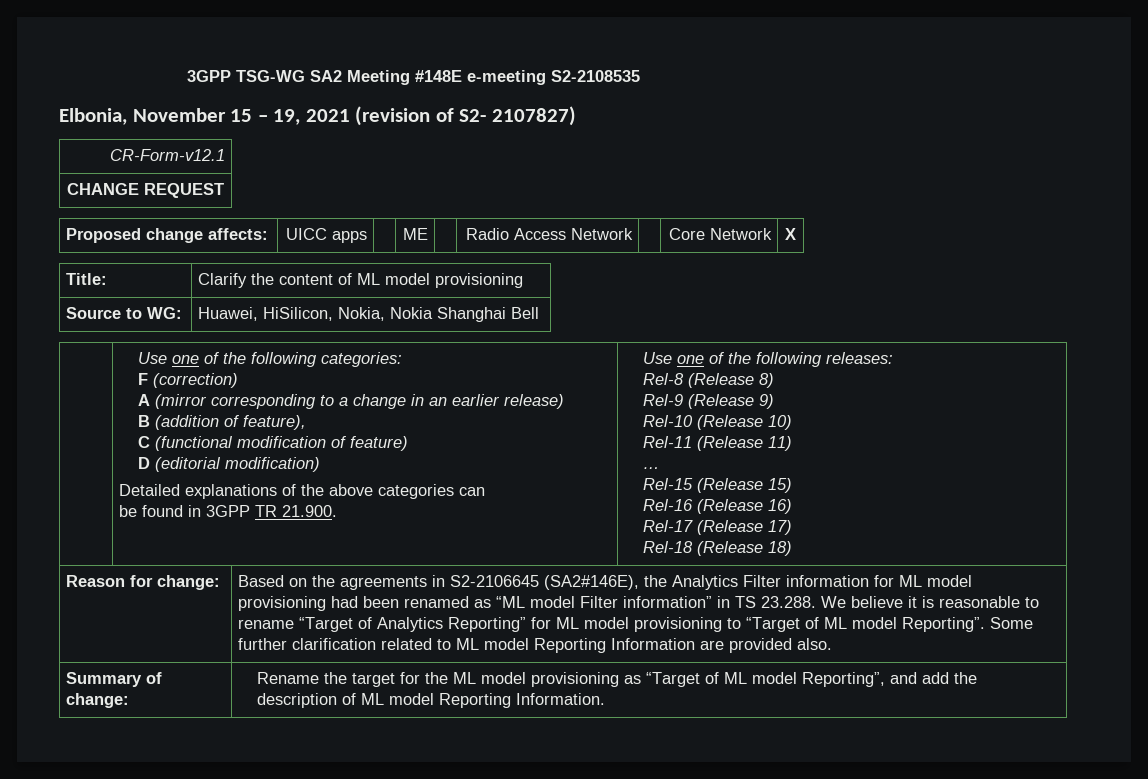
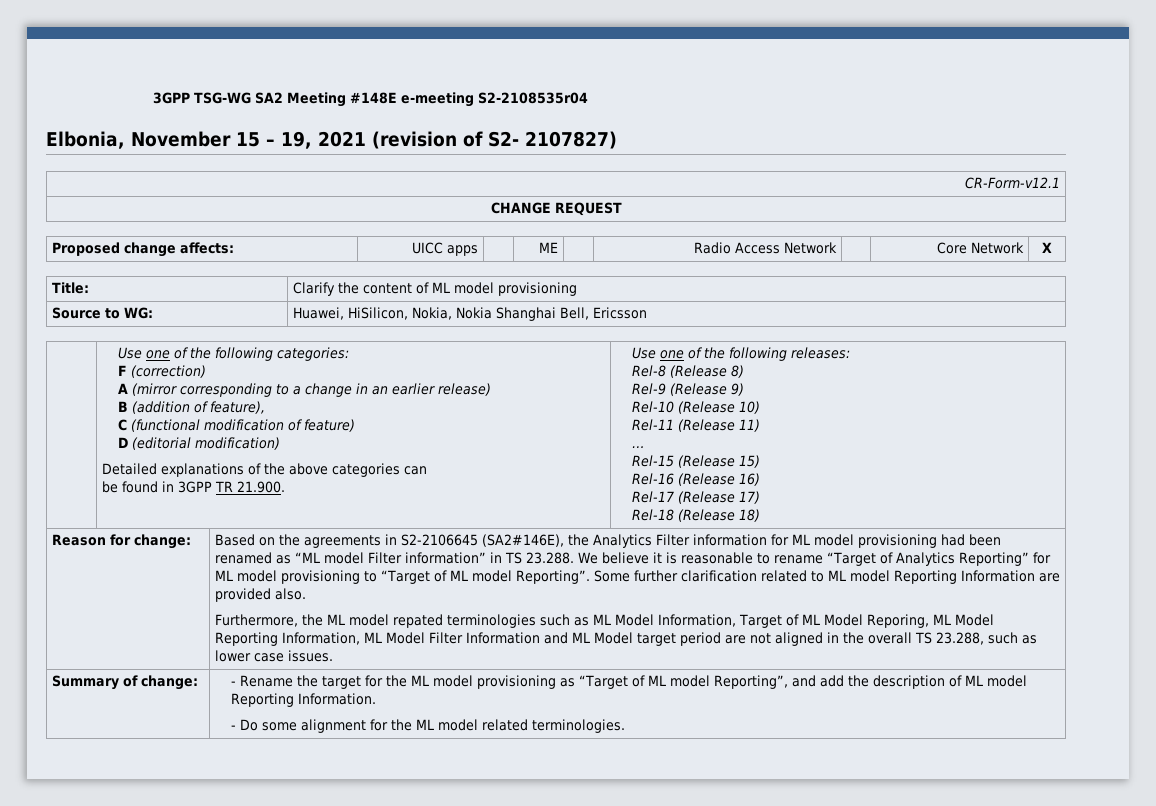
- 3GPP TSG-WG SA2 Meeting #148E e-meeting S2-2108535
+ 3GPP TSG-WG SA2 Meeting #148E e-meeting S2-2108535r04
- Source to WG: | Huawei, HiSilicon, Nokia, Nokia Shanghai Bell
+ Source to WG: | Huawei, HiSilicon, Nokia, Nokia Shanghai Bell, Ericsson
+ Furthermore, the ML model repated terminologies such as ML Model Information, Target of ML Model Reporing, ML Model Reporting Information, ML Model Filter Information and ML Model target period are not aligned in the overall TS 23.288, such as lower case issues.
- Summary of change: | Rename the target for the ML model provisioning as “Target of ML model Reporting”, and add the description of ML model Reporting Information.
+ Summary of change: | - Rename the target for the ML model provisioning as “Target of ML model Reporting”, and add the description of ML model Reporting Information.
+ - Do some alignment for the ML model related terminologies.

